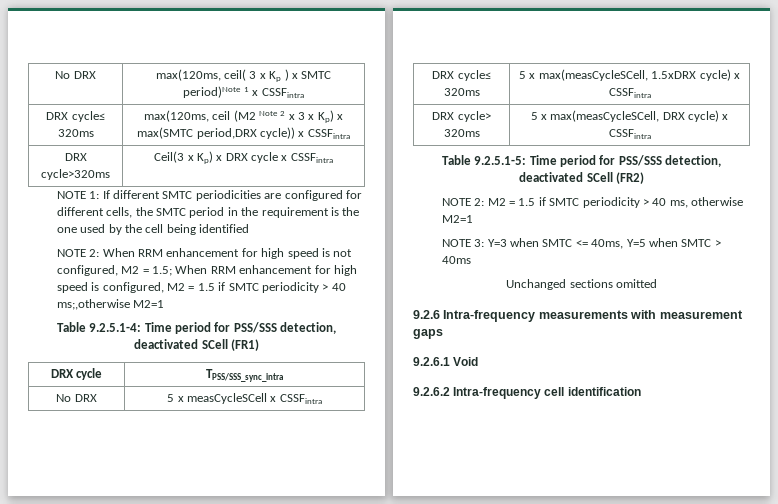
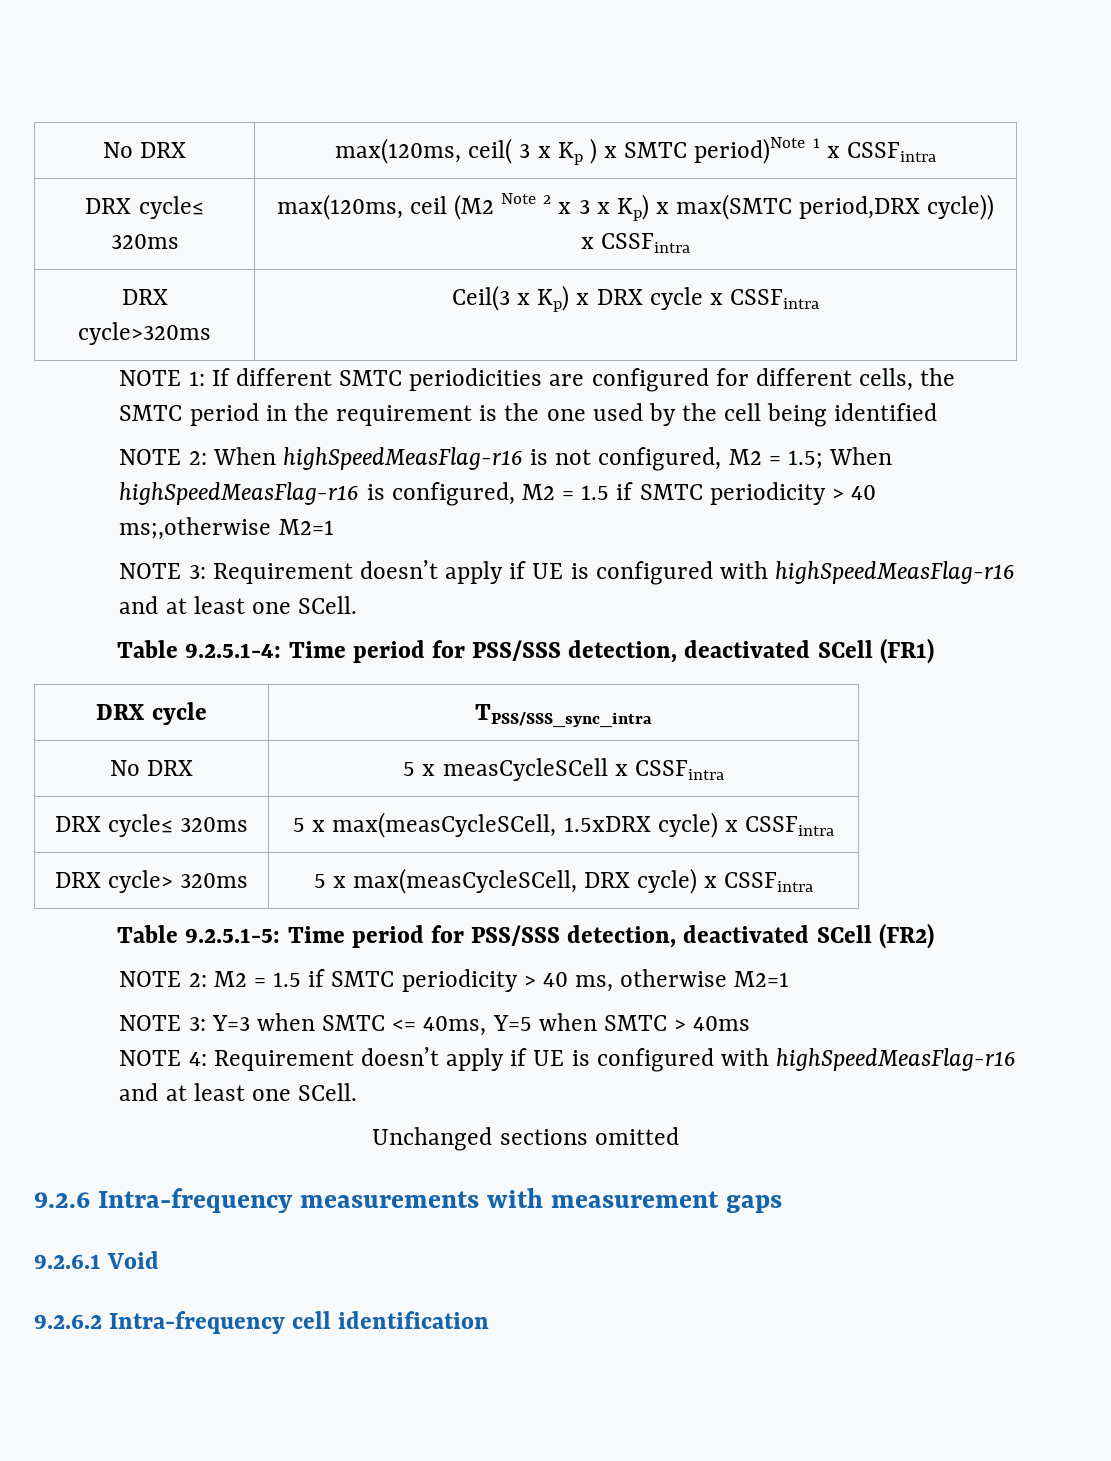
- NOTE 2: When RRM enhancement for high speed is not configured, M2 = 1.5; When RRM enhancement for high speed is configured, M2 = 1.5 if SMTC periodicity > 40 ms;,otherwise M2=1
+ NOTE 2: When highSpeedMeasFlag-r16 is not configured, M2 = 1.5; When highSpeedMeasFlag-r16 is configured, M2 = 1.5 if SMTC periodicity > 40 ms;,otherwise M2=1
+ NOTE 3: Requirement doesn’t apply if UE is configured with highSpeedMeasFlag-r16 and at least one SCell.
+ NOTE 4: Requirement doesn’t apply if UE is configured with highSpeedMeasFlag-r16 and at least one SCell.

